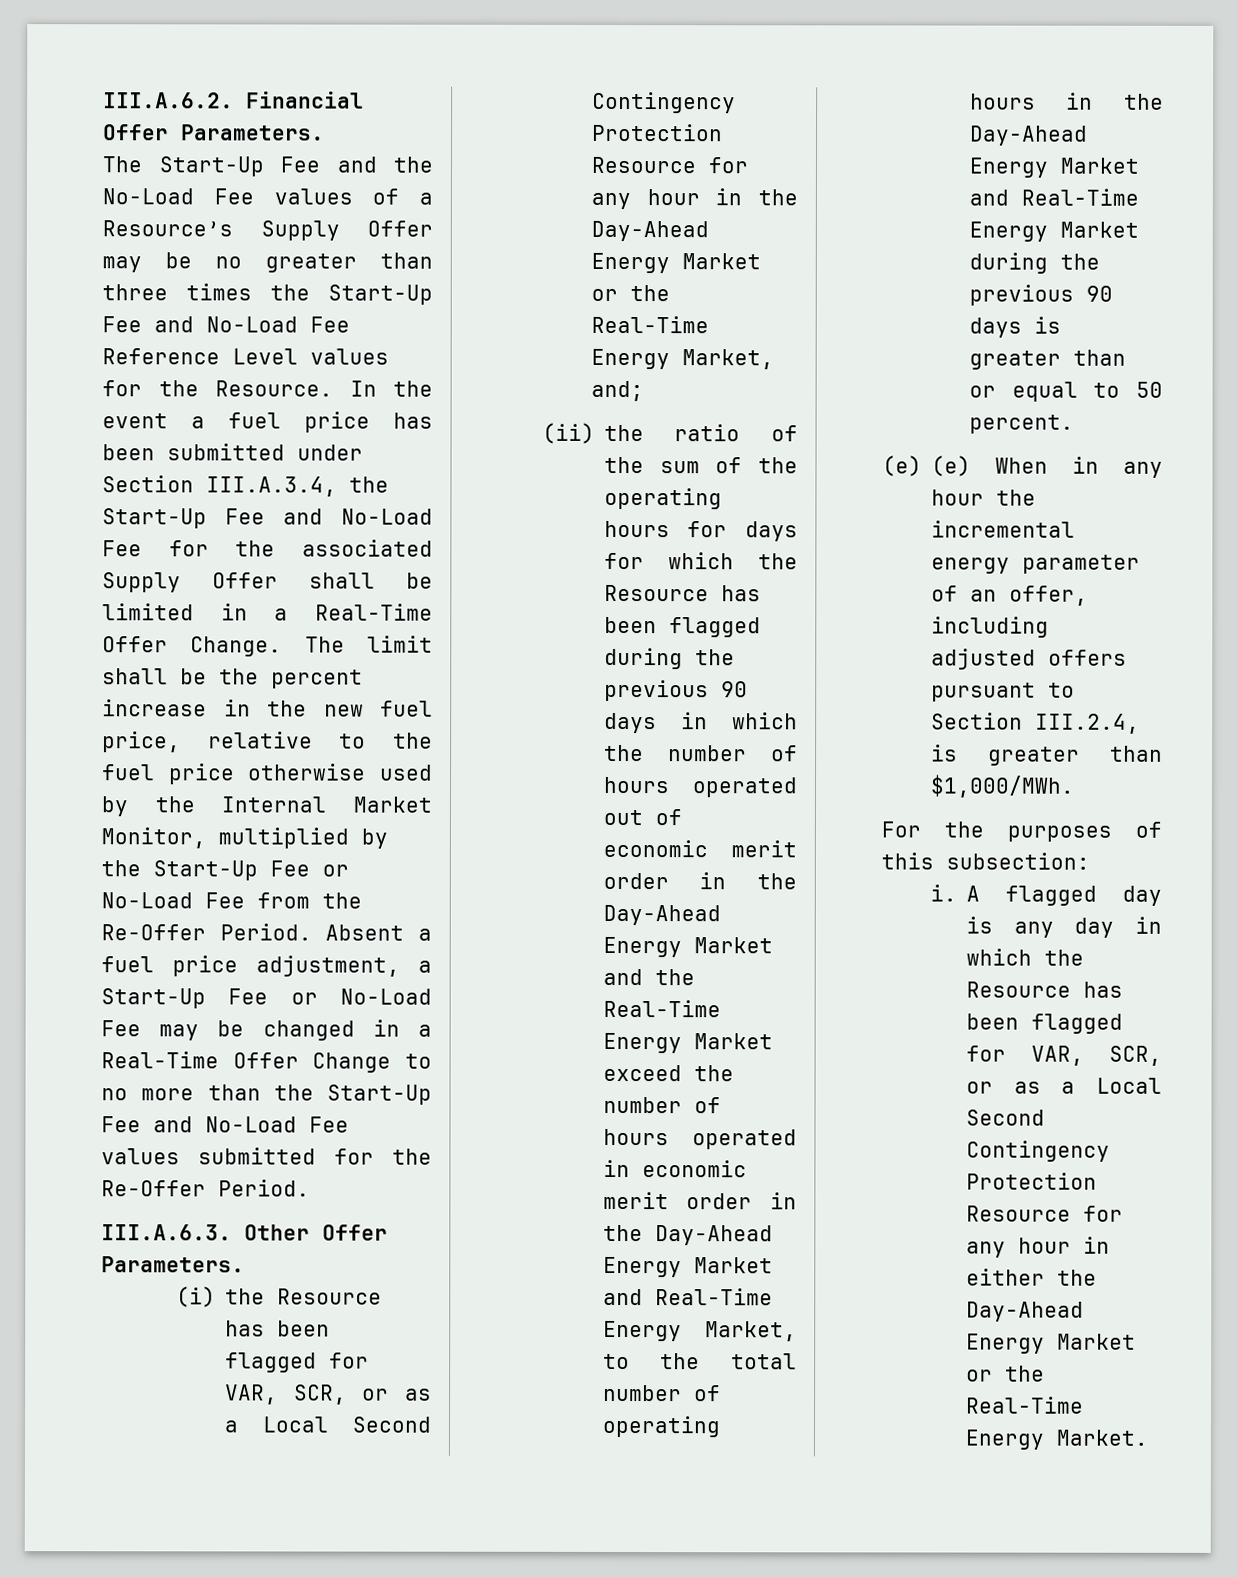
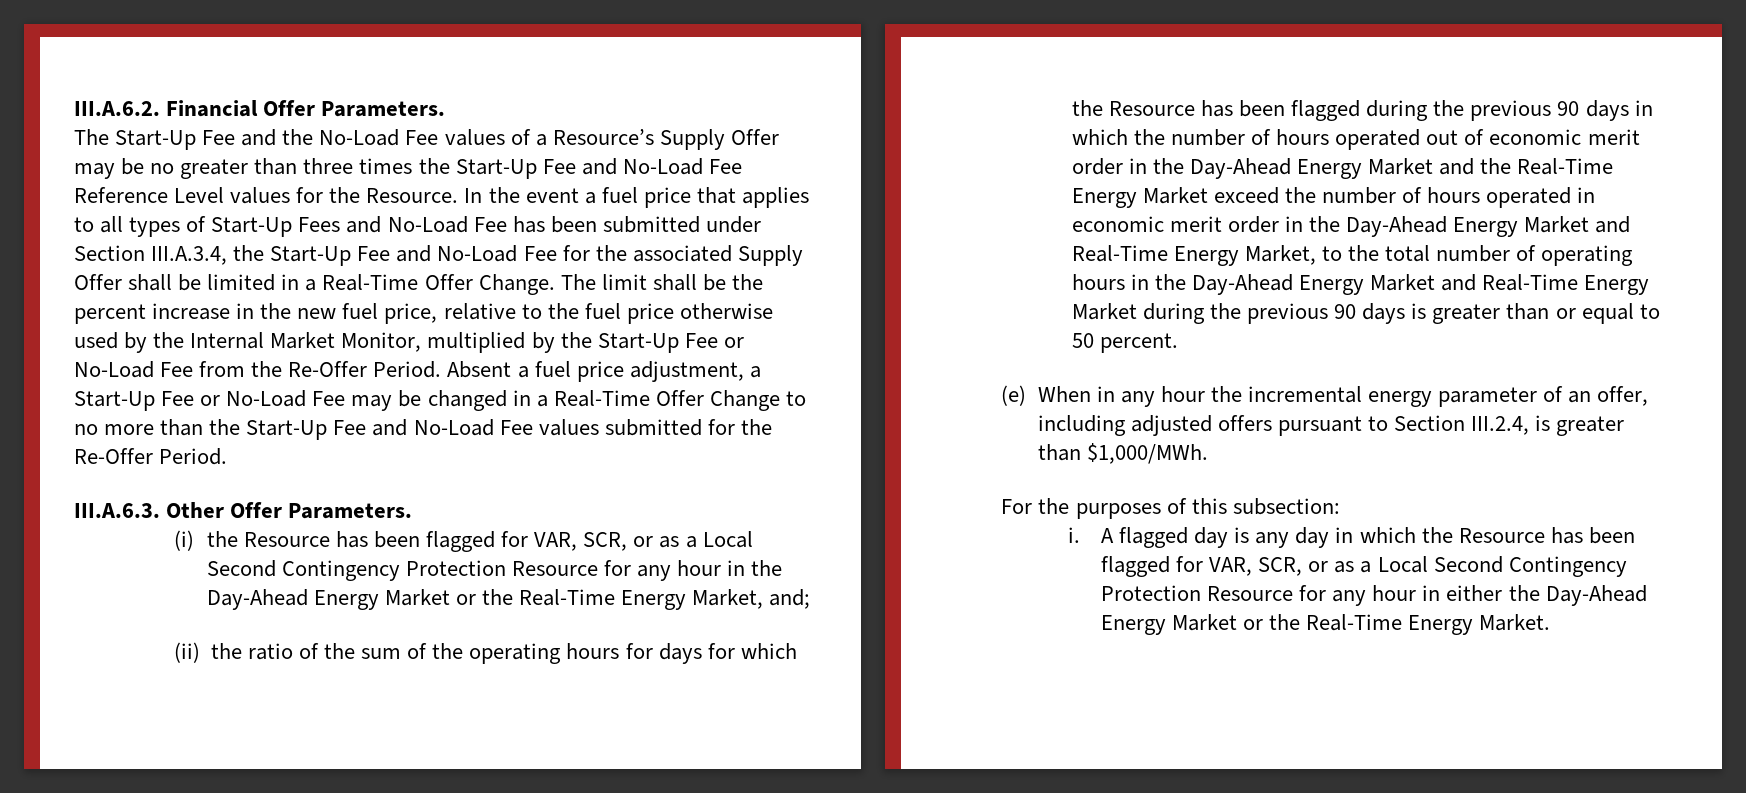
- In the event a fuel price has been submitted under Section III.A.3.4, the Start-Up Fee and No-Load Fee for the associated Supply Offer shall be limited in a Real-Time Offer Change.
+ In the event a fuel price that applies to all types of Start-Up Fees and No-Load Fee has been submitted under Section III.A.3.4, the Start-Up Fee and No-Load Fee for the associated Supply Offer shall be limited in a Real-Time Offer Change.
- (e) (e) When in any hour the incremental energy parameter of an offer, including adjusted offers pursuant to Section III.2.4, is greater than $1,000/MWh.
+ (e) When in any hour the incremental energy parameter of an offer, including adjusted offers pursuant to Section III.2.4, is greater than $1,000/MWh.

